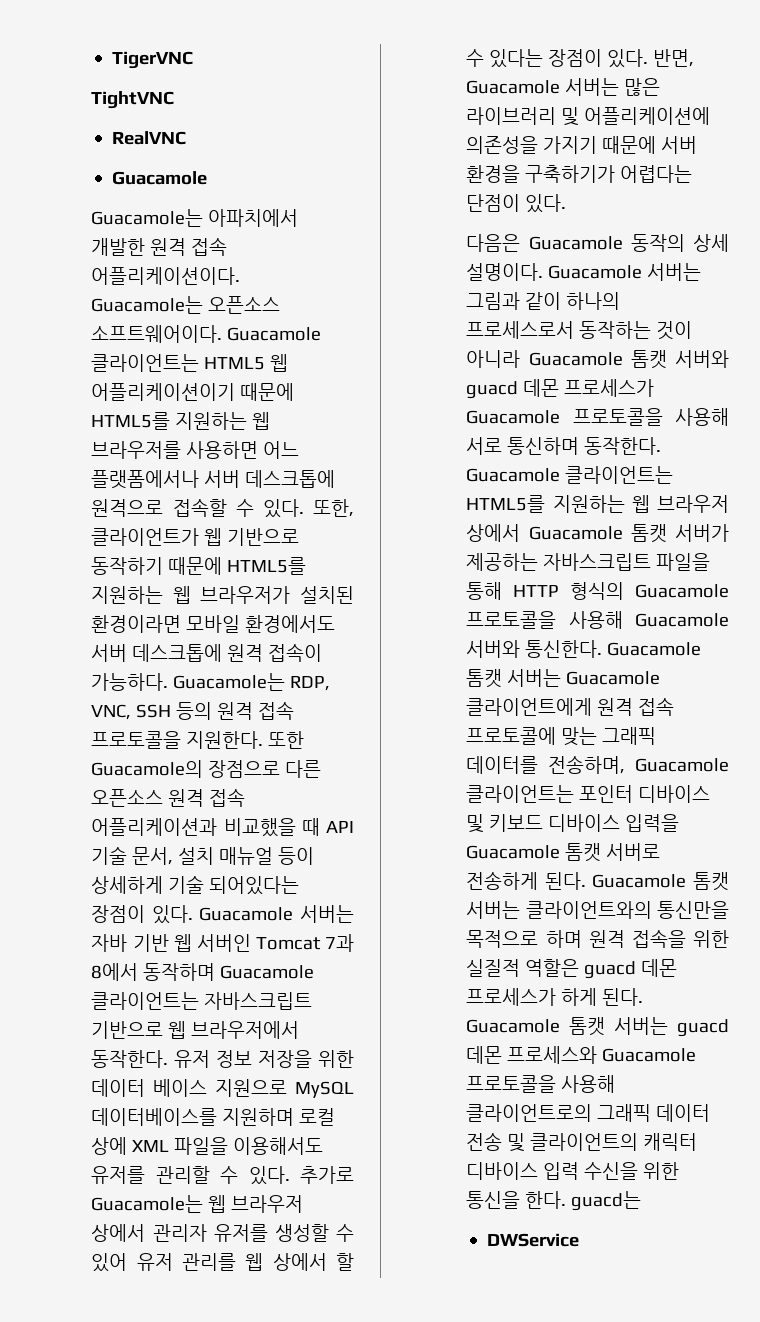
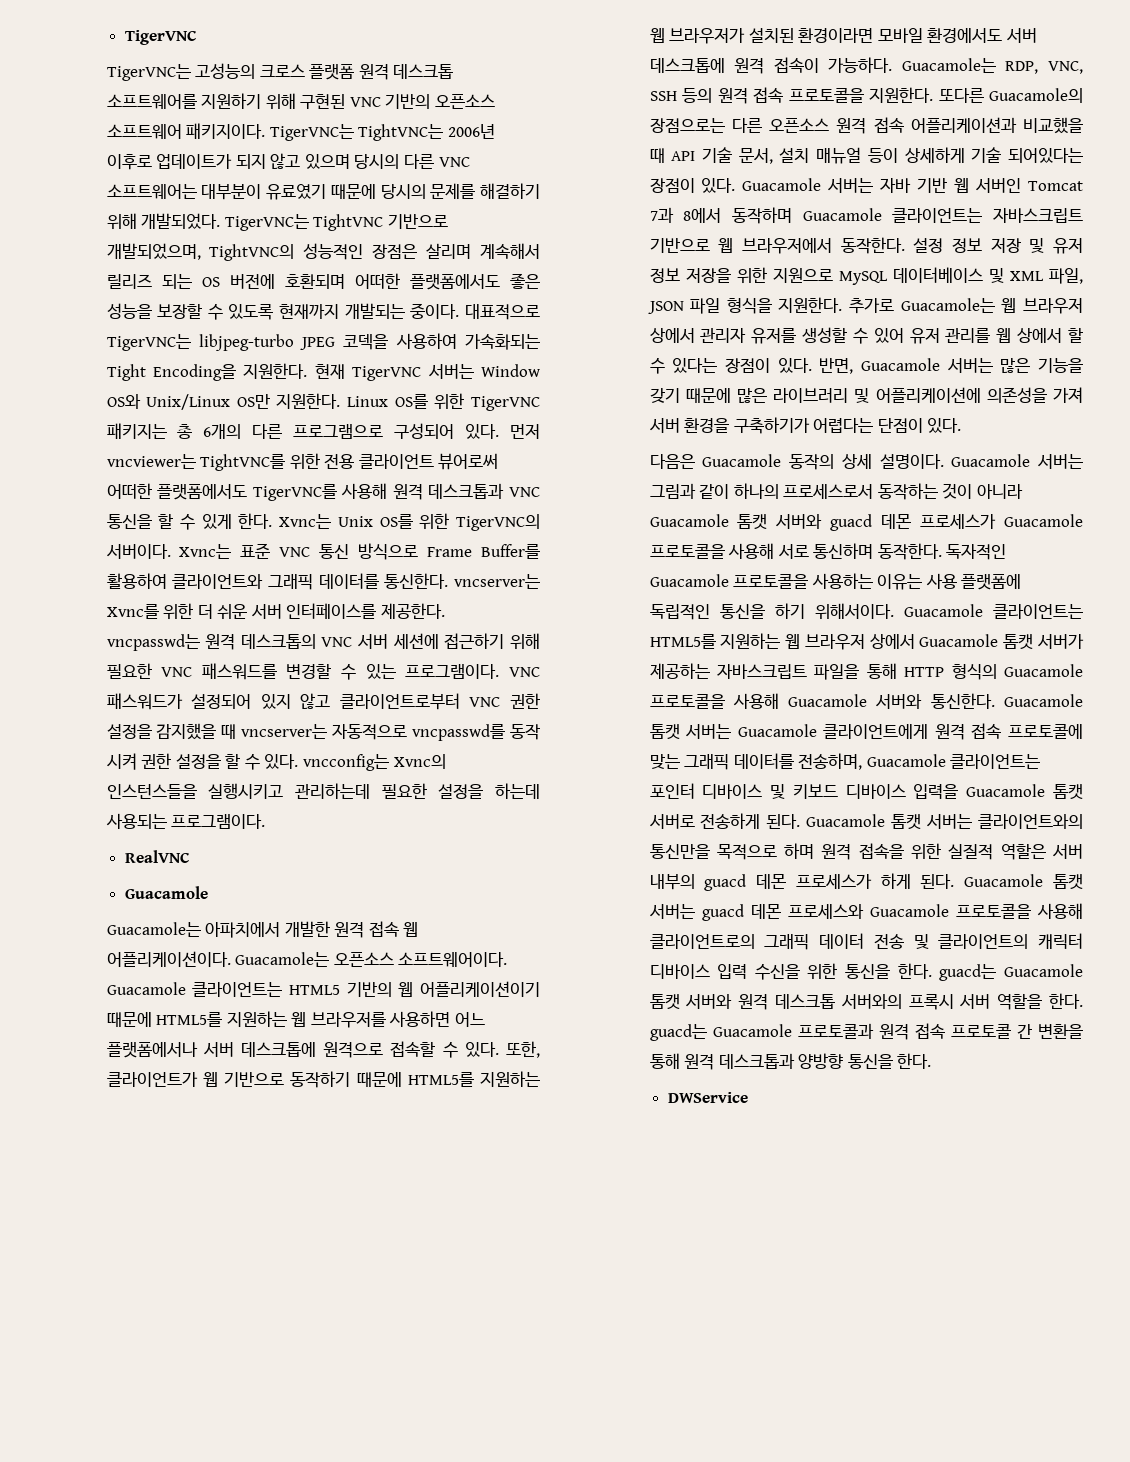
- TightVNC
+ TigerVNC는 고성능의 크로스 플랫폼 원격 데스크톱 소프트웨어를 지원하기 위해 구현된 VNC 기반의 오픈소스 소프트웨어 패키지이다. TigerVNC는 TightVNC는 2006년 이후로 업데이트가 되지 않고 있으며 당시의 다른 VNC 소프트웨어는 대부분이 유료였기 때문에 당시의 문제를 해결하기 위해 개발되었다. TigerVNC는 TightVNC 기반으로 개발되었으며, TightVNC의 성능적인 장점은 살리며 계속해서 릴리즈 되는 OS 버전에 호환되며 어떠한 플랫폼에서도 좋은 성능을 보장할 수 있도록 현재까지 개발되는 중이다. 대표적으로 TigerVNC는 libjpeg-turbo JPEG 코덱을 사용하여 가속화되는 Tight Encoding을 지원한다. 현재 TigerVNC 서버는 Window OS와 Unix/Linux OS만 지원한다. Linux OS를 위한 TigerVNC 패키지는 총 6개의 다른 프로그램으로 구성되어 있다. 먼저 vncviewer는 TightVNC를 위한 전용 클라이언트 뷰어로써 어떠한 플랫폼에서도 TigerVNC를 사용해 원격 데스크톱과 VNC 통신을 할 수 있게 한다. Xvnc는 Unix OS를 위한 TigerVNC의 서버이다. Xvnc는 표준 VNC 통신 방식으로 Frame Buffer를 활용하여 클라이언트와 그래픽 데이터를 통신한다. vncserver는 Xvnc를 위한 더 쉬운 서버 인터페이스를 제공한다. vncpasswd는 원격 데스크톱의 VNC 서버 세션에 접근하기 위해 필요한 VNC 패스워드를 변경할 수 있는 프로그램이다. VNC 패스워드가 설정되어 있지 않고 클라이언트로부터 VNC 권한 설정을 감지했을 때 vncserver는 자동적으로 vncpasswd를 동작 시켜 권한 설정을 할 수 있다. vncconfig는 Xvnc의 인스턴스들을 실행시키고 관리하는데 필요한 설정을 하는데 사용되는 프로그램이다.
- Guacamole는 아파치에서 개발한 원격 접속 어플리케이션이다.
+ Guacamole는 아파치에서 개발한 원격 접속 웹 어플리케이션이다.
- Guacamole 클라이언트는 HTML5 웹 어플리케이션이기 때문에 HTML5를 지원하는 웹 브라우저를 사용하면 어느 플랫폼에서나 서버 데스크톱에 원격으로 접속할 수 있다.
+ Guacamole 클라이언트는 HTML5 기반의 웹 어플리케이션이기 때문에 HTML5를 지원하는 웹 브라우저를 사용하면 어느 플랫폼에서나 서버 데스크톱에 원격으로 접속할 수 있다.
- 또한 Guacamole의 장점으로 다른 오픈소스 원격 접속 어플리케이션과 비교했을 때 API 기술 문서, 설치 매뉴얼 등이 상세하게 기술 되어있다는 장점이 있다.
+ 또다른 Guacamole의 장점으로는 다른 오픈소스 원격 접속 어플리케이션과 비교했을 때 API 기술 문서, 설치 매뉴얼 등이 상세하게 기술 되어있다는 장점이 있다.
- 유저 정보 저장을 위한 데이터 베이스 지원으로 MySQL 데이터베이스를 지원하며 로컬 상에 XML 파일을 이용해서도 유저를 관리할 수 있다.
+ 설정 정보 저장 및 유저 정보 저장을 위한 지원으로 MySQL 데이터베이스 및 XML 파일, JSON 파일 형식을 지원한다.
- 반면, Guacamole 서버는 많은 라이브러리 및 어플리케이션에 의존성을 가지기 때문에 서버 환경을 구축하기가 어렵다는 단점이 있다.
+ 반면, Guacamole 서버는 많은 기능을 갖기 때문에 많은 라이브러리 및 어플리케이션에 의존성을 가져 서버 환경을 구축하기가 어렵다는 단점이 있다.
+ 독자적인 Guacamole 프로토콜을 사용하는 이유는 사용 플랫폼에 독립적인 통신을 하기 위해서이다.
- Guacamole 톰캣 서버는 클라이언트와의 통신만을 목적으로 하며 원격 접속을 위한 실질적 역할은 guacd 데몬 프로세스가 하게 된다.
+ Guacamole 톰캣 서버는 클라이언트와의 통신만을 목적으로 하며 원격 접속을 위한 실질적 역할은 서버 내부의 guacd 데몬 프로세스가 하게 된다.
- Guacamole 톰캣 서버는 guacd 데몬 프로세스와 Guacamole 프로토콜을 사용해 클라이언트로의 그래픽 데이터 전송 및 클라이언트의 캐릭터 디바이스 입력 수신을 위한 통신을 한다. guacd는
+ Guacamole 톰캣 서버는 guacd 데몬 프로세스와 Guacamole 프로토콜을 사용해 클라이언트로의 그래픽 데이터 전송 및 클라이언트의 캐릭터 디바이스 입력 수신을 위한 통신을 한다. guacd는 Guacamole 톰캣 서버와 원격 데스크톱 서버와의 프록시 서버 역할을 한다. guacd는 Guacamole 프로토콜과 원격 접속 프로토콜 간 변환을 통해 원격 데스크톱과 양방향 통신을 한다.

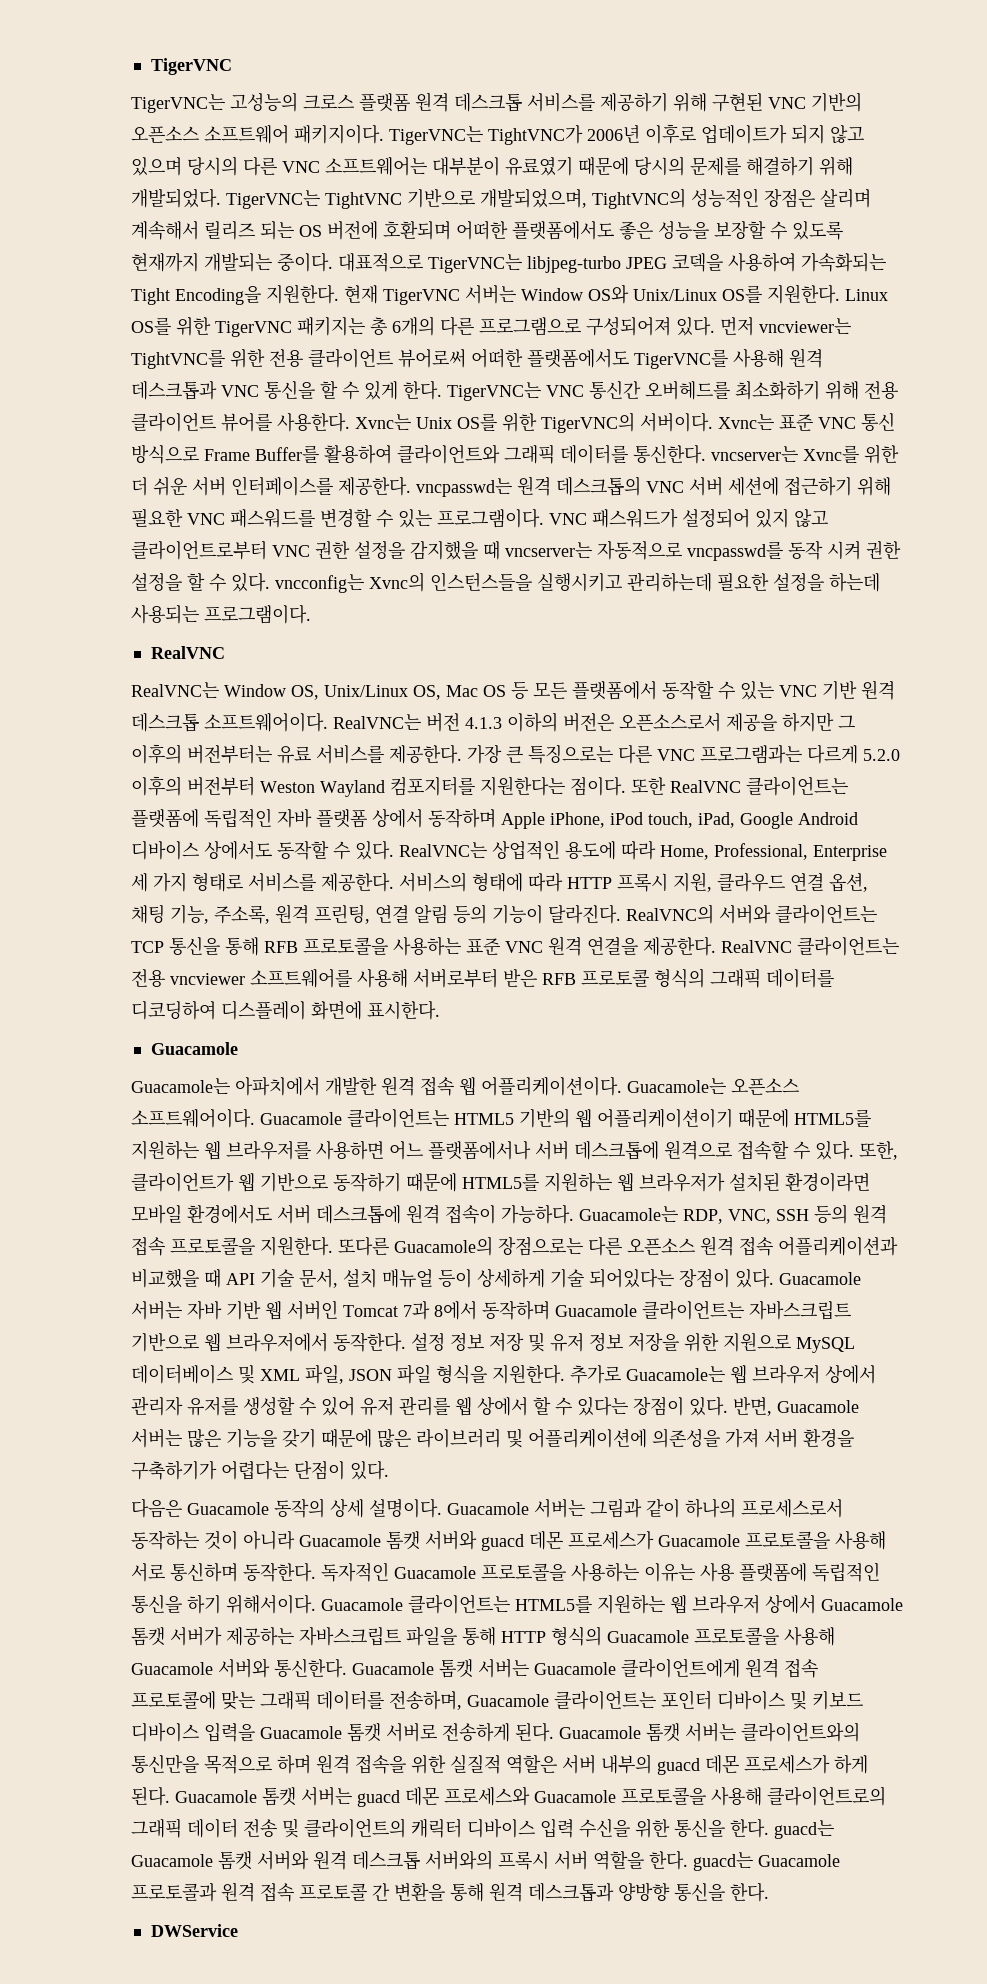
- TigerVNC는 고성능의 크로스 플랫폼 원격 데스크톱 소프트웨어를 지원하기 위해 구현된 VNC 기반의 오픈소스 소프트웨어 패키지이다.
+ TigerVNC는 고성능의 크로스 플랫폼 원격 데스크톱 서비스를 제공하기 위해 구현된 VNC 기반의 오픈소스 소프트웨어 패키지이다.
- TigerVNC는 TightVNC는 2006년 이후로 업데이트가 되지 않고 있으며 당시의 다른 VNC 소프트웨어는 대부분이 유료였기 때문에 당시의 문제를 해결하기 위해 개발되었다.
+ TigerVNC는 TightVNC가 2006년 이후로 업데이트가 되지 않고 있으며 당시의 다른 VNC 소프트웨어는 대부분이 유료였기 때문에 당시의 문제를 해결하기 위해 개발되었다.
- 현재 TigerVNC 서버는 Window OS와 Unix/Linux OS만 지원한다.
+ 현재 TigerVNC 서버는 Window OS와 Unix/Linux OS를 지원한다.
- Linux OS를 위한 TigerVNC 패키지는 총 6개의 다른 프로그램으로 구성되어 있다.
+ Linux OS를 위한 TigerVNC 패키지는 총 6개의 다른 프로그램으로 구성되어져 있다.
+ TigerVNC는 VNC 통신간 오버헤드를 최소화하기 위해 전용 클라이언트 뷰어를 사용한다.
+ RealVNC는 Window OS, Unix/Linux OS, Mac OS 등 모든 플랫폼에서 동작할 수 있는 VNC 기반 원격 데스크톱 소프트웨어이다. RealVNC는 버전 4.1.3 이하의 버전은 오픈소스로서 제공을 하지만 그 이후의 버전부터는 유료 서비스를 제공한다. 가장 큰 특징으로는 다른 VNC 프로그램과는 다르게 5.2.0 이후의 버전부터 Weston Wayland 컴포지터를 지원한다는 점이다. 또한 RealVNC 클라이언트는 플랫폼에 독립적인 자바 플랫폼 상에서 동작하며 Apple iPhone, iPod touch, iPad, Google Android 디바이스 상에서도 동작할 수 있다. RealVNC는 상업적인 용도에 따라 Home, Professional, Enterprise 세 가지 형태로 서비스를 제공한다. 서비스의 형태에 따라 HTTP 프록시 지원, 클라우드 연결 옵션, 채팅 기능, 주소록, 원격 프린팅, 연결 알림 등의 기능이 달라진다. RealVNC의 서버와 클라이언트는 TCP 통신을 통해 RFB 프로토콜을 사용하는 표준 VNC 원격 연결을 제공한다. RealVNC 클라이언트는 전용 vncviewer 소프트웨어를 사용해 서버로부터 받은 RFB 프로토콜 형식의 그래픽 데이터를 디코딩하여 디스플레이 화면에 표시한다.

